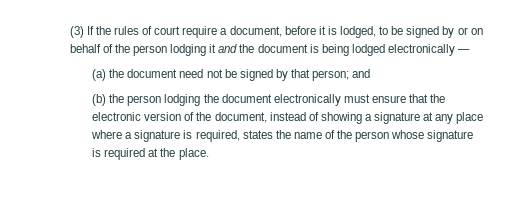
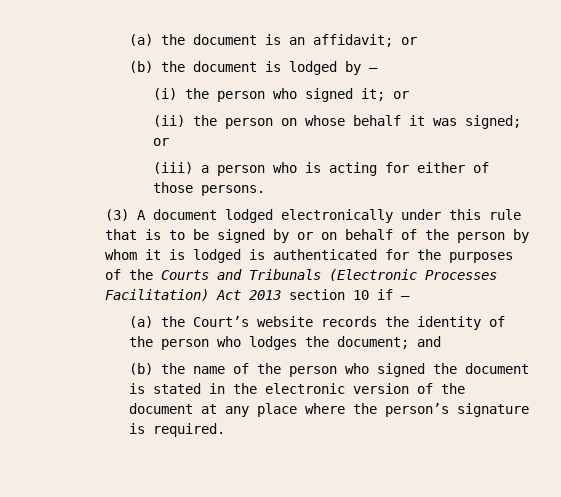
- (3) If the rules of court require a document, before it is lodged, to be signed by or on behalf of the person lodging it and the document is being lodged electronically —
- (a) the document need not be signed by that person; and
- (b) the person lodging the document electronically must ensure that the electronic version of the document, instead of showing a signature at any place where a signature is required, states the name of the person whose signature is required at the place.
+ (a) the document is an affidavit; or
+ (b) the document is lodged by —
+ (i) the person who signed it; or
+ (ii) the person on whose behalf it was signed; or
+ (iii) a person who is acting for either of those persons.
+ (3) A document lodged electronically under this rule that is to be signed by or on behalf of the person by whom it is lodged is authenticated for the purposes of the Courts and Tribunals (Electronic Processes Facilitation) Act 2013 section 10 if —
+ (a) the Court’s website records the identity of the person who lodges the document; and
+ (b) the name of the person who signed the document is stated in the electronic version of the document at any place where the person’s signature is required.

